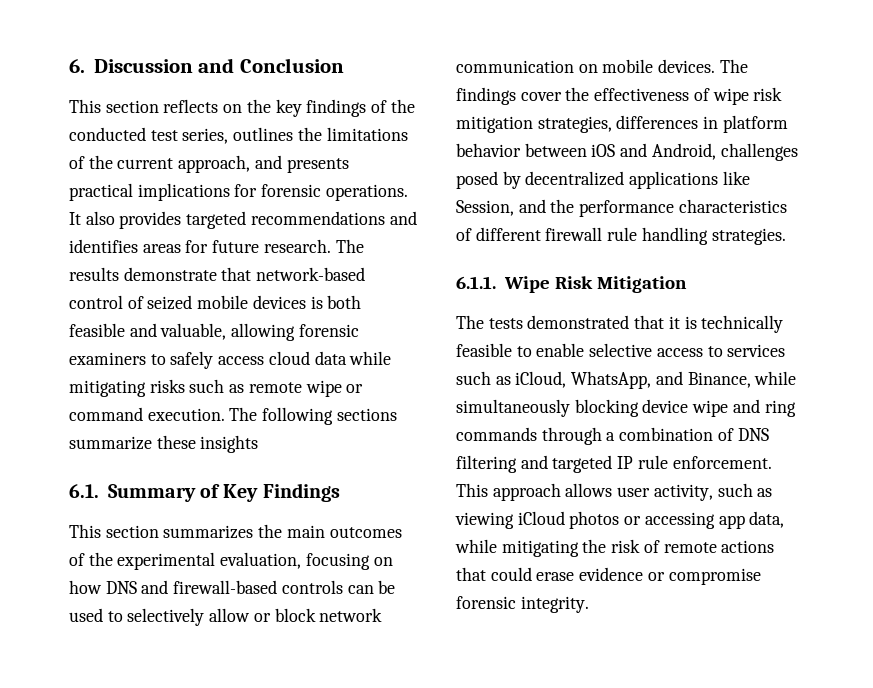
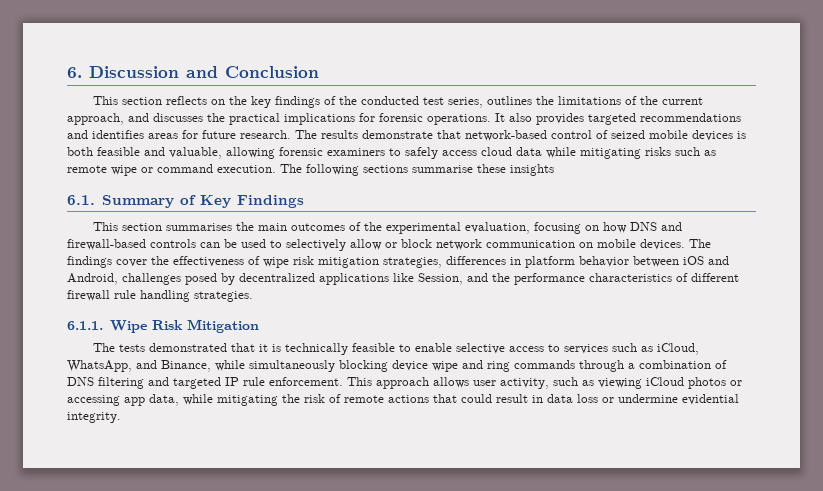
- This section reflects on the key findings of the conducted test series, outlines the limitations of the current approach, and presents practical implications for forensic operations.
+ This section reflects on the key findings of the conducted test series, outlines the limitations of the current approach, and discusses the practical implications for forensic operations.
- The following sections summarize these insights
+ The following sections summarise these insights
- This section summarizes the main outcomes of the experimental evaluation, focusing on how DNS and firewall-based controls can be used to selectively allow or block network communication on mobile devices.
+ This section summarises the main outcomes of the experimental evaluation, focusing on how DNS and firewall-based controls can be used to selectively allow or block network communication on mobile devices.
- This approach allows user activity, such as viewing iCloud photos or accessing app data, while mitigating the risk of remote actions that could erase evidence or compromise forensic integrity.
+ This approach allows user activity, such as viewing iCloud photos or accessing app data, while mitigating the risk of remote actions that could result in data loss or undermine evidential integrity.

